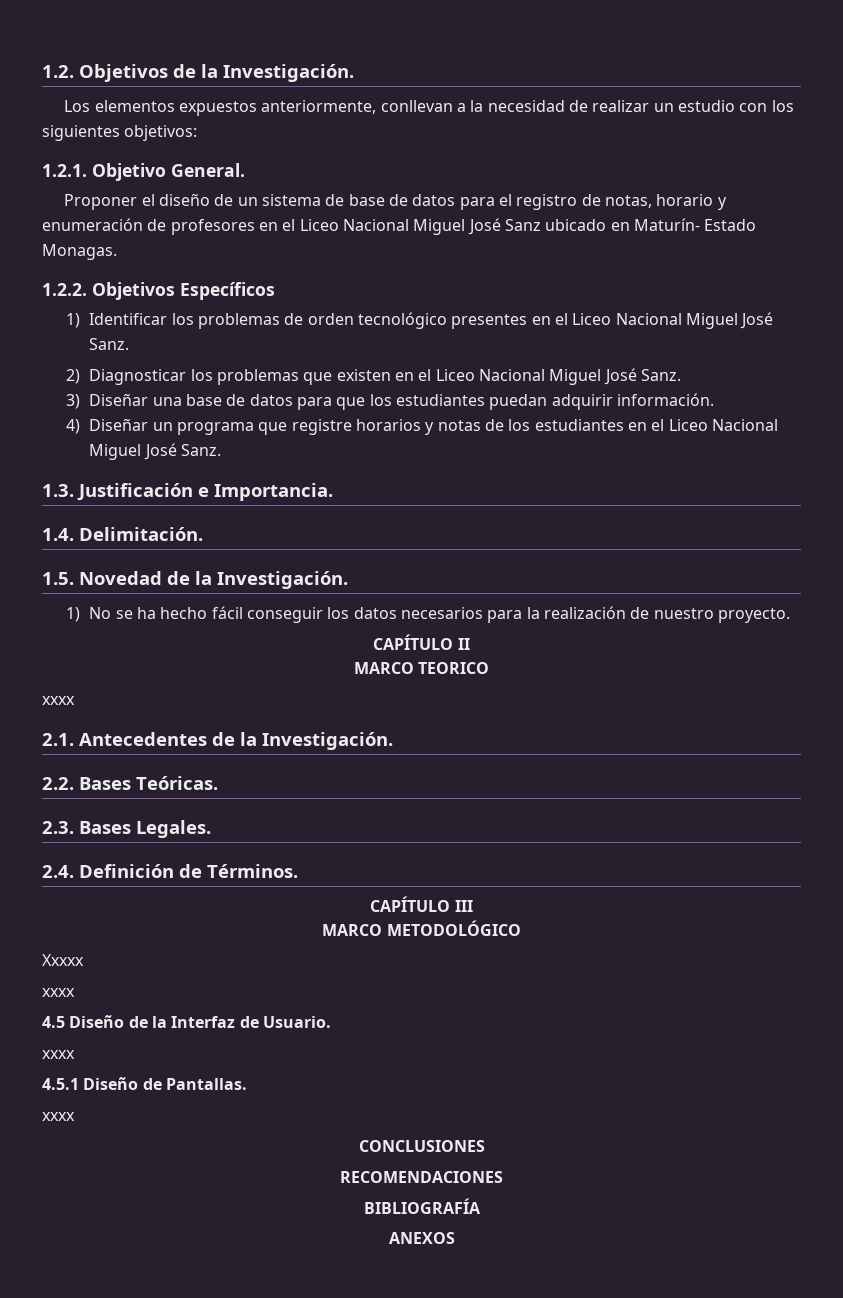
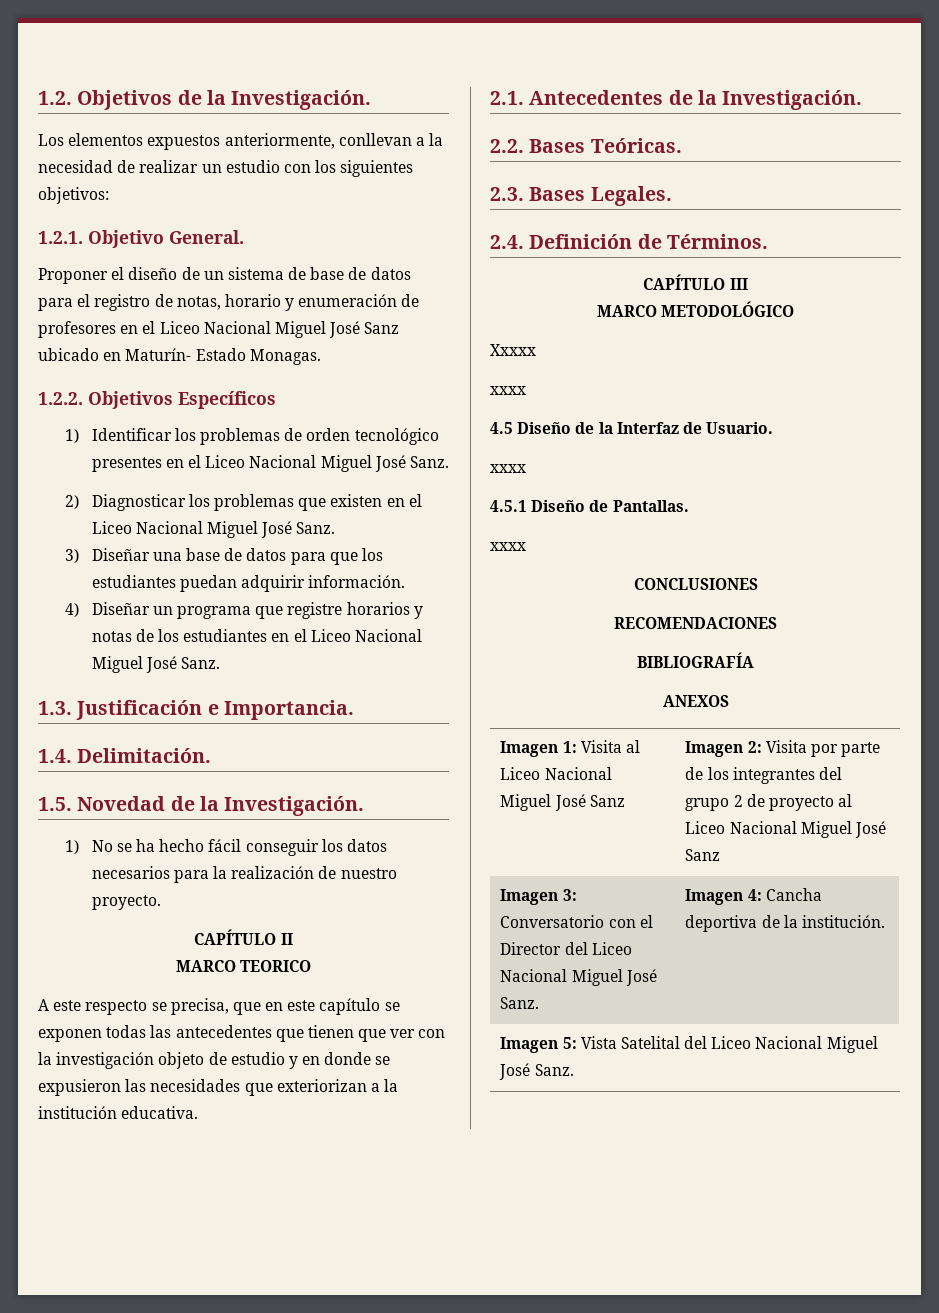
  MARCO TEORICO
- xxxx
+ A este respecto se precisa, que en este capítulo se exponen todas las antecedentes que tienen que ver con la investigación objeto de estudio y en donde se expusieron las necesidades que exteriorizan a la institución educativa.
+ Imagen 1: Visita al Liceo Nacional Miguel José Sanz | Imagen 2: Visita por parte de los integrantes del grupo 2 de proyecto al Liceo Nacional Miguel José Sanz
+ Imagen 3: Conversatorio con el Director del Liceo Nacional Miguel José Sanz. | Imagen 4: Cancha deportiva de la institución.
+ Imagen 5: Vista Satelital del Liceo Nacional Miguel José Sanz.

